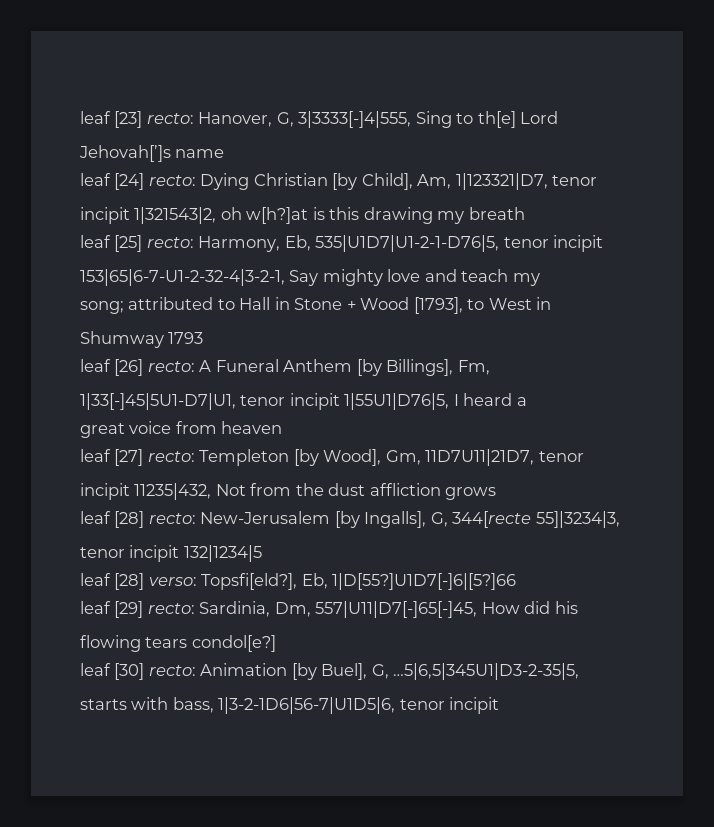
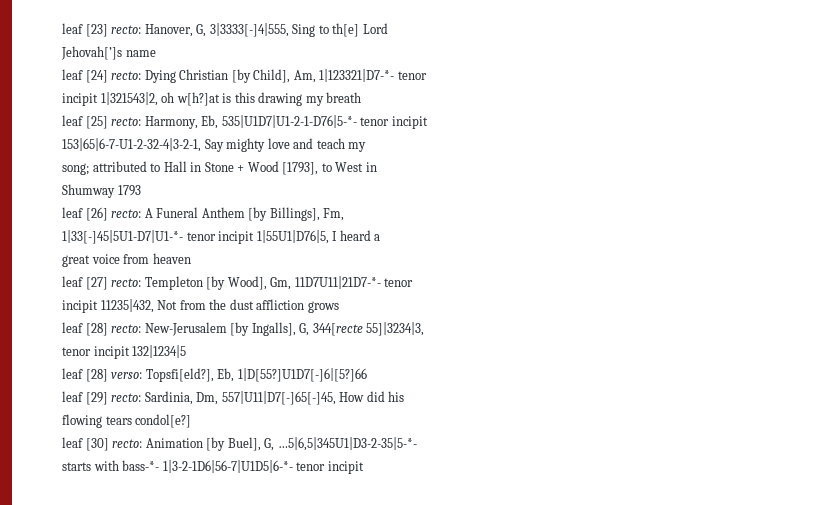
- leaf [24] recto: Dying Christian [by Child], Am, 1|123321|D7, tenor
+ leaf [24] recto: Dying Christian [by Child], Am, 1|123321|D7-*- tenor
- leaf [25] recto: Harmony, Eb, 535|U1D7|U1-2-1-D76|5, tenor incipit
+ leaf [25] recto: Harmony, Eb, 535|U1D7|U1-2-1-D76|5-*- tenor incipit
- 1|33[-]45|5U1-D7|U1, tenor incipit 1|55U1|D76|5, I heard a
+ 1|33[-]45|5U1-D7|U1-*- tenor incipit 1|55U1|D76|5, I heard a
- leaf [27] recto: Templeton [by Wood], Gm, 11D7U11|21D7, tenor
+ leaf [27] recto: Templeton [by Wood], Gm, 11D7U11|21D7-*- tenor
- leaf [30] recto: Animation [by Buel], G, …5|6,5|345U1|D3-2-35|5,
+ leaf [30] recto: Animation [by Buel], G, …5|6,5|345U1|D3-2-35|5-*-
- starts with bass, 1|3-2-1D6|56-7|U1D5|6, tenor incipit
+ starts with bass-*- 1|3-2-1D6|56-7|U1D5|6-*- tenor incipit

